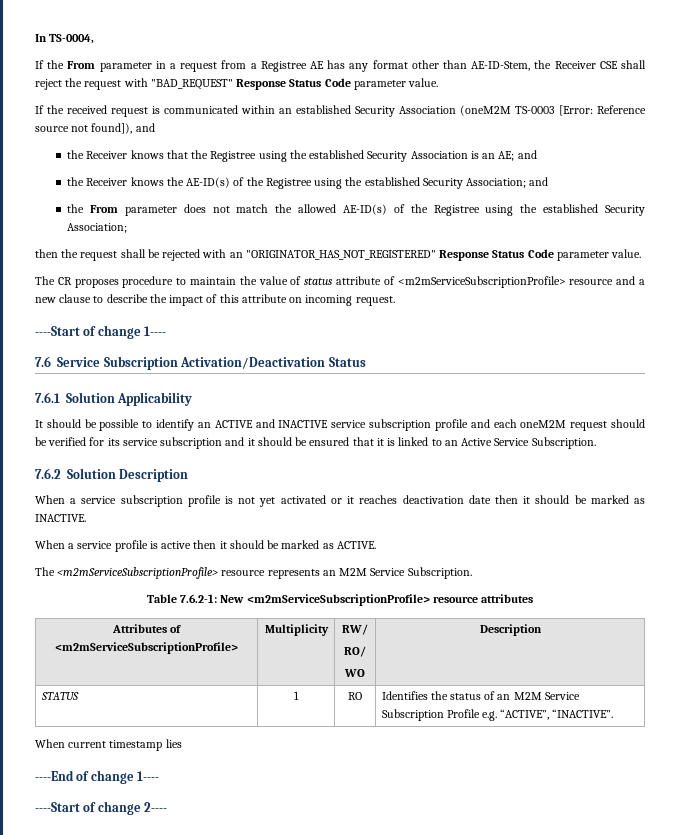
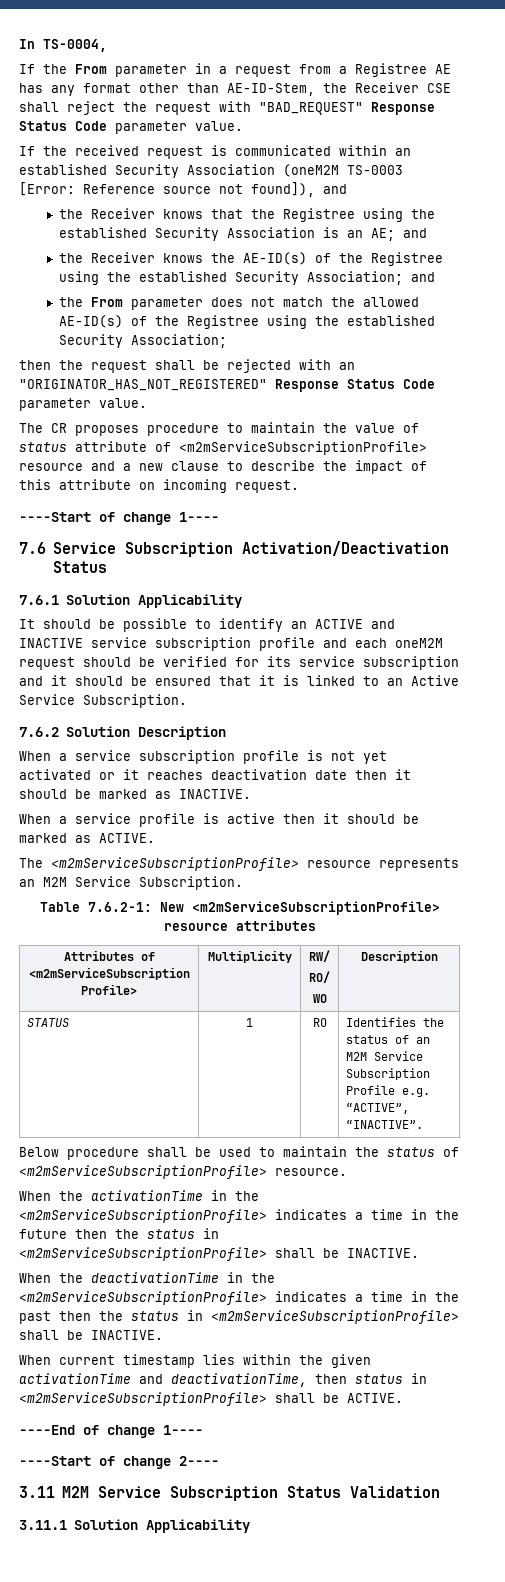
- When current timestamp lies
+ Below procedure shall be used to maintain the status of <m2mServiceSubscriptionProfile> resource.
+ When the activationTime in the <m2mServiceSubscriptionProfile> indicates a time in the future then the status in <m2mServiceSubscriptionProfile> shall be INACTIVE.
+ When the deactivationTime in the <m2mServiceSubscriptionProfile> indicates a time in the past then the status in <m2mServiceSubscriptionProfile> shall be INACTIVE.
+ When current timestamp lies within the given activationTime and deactivationTime, then status in <m2mServiceSubscriptionProfile> shall be ACTIVE.
+ 3.11 M2M Service Subscription Status Validation
+ 3.11.1 Solution Applicability

